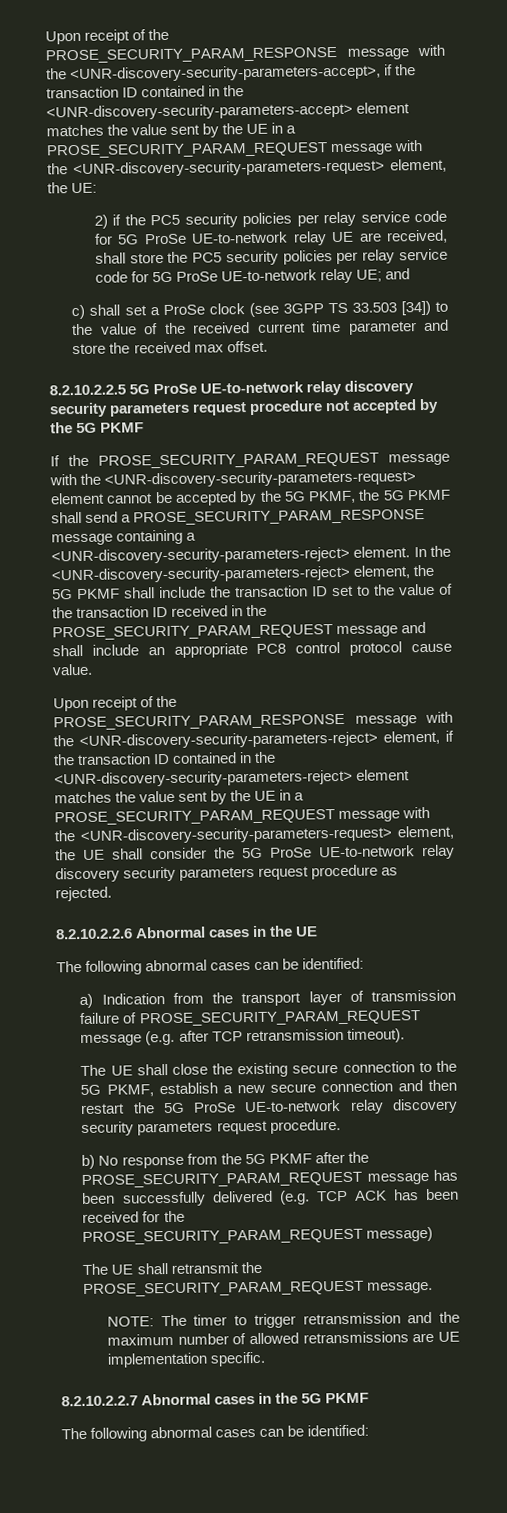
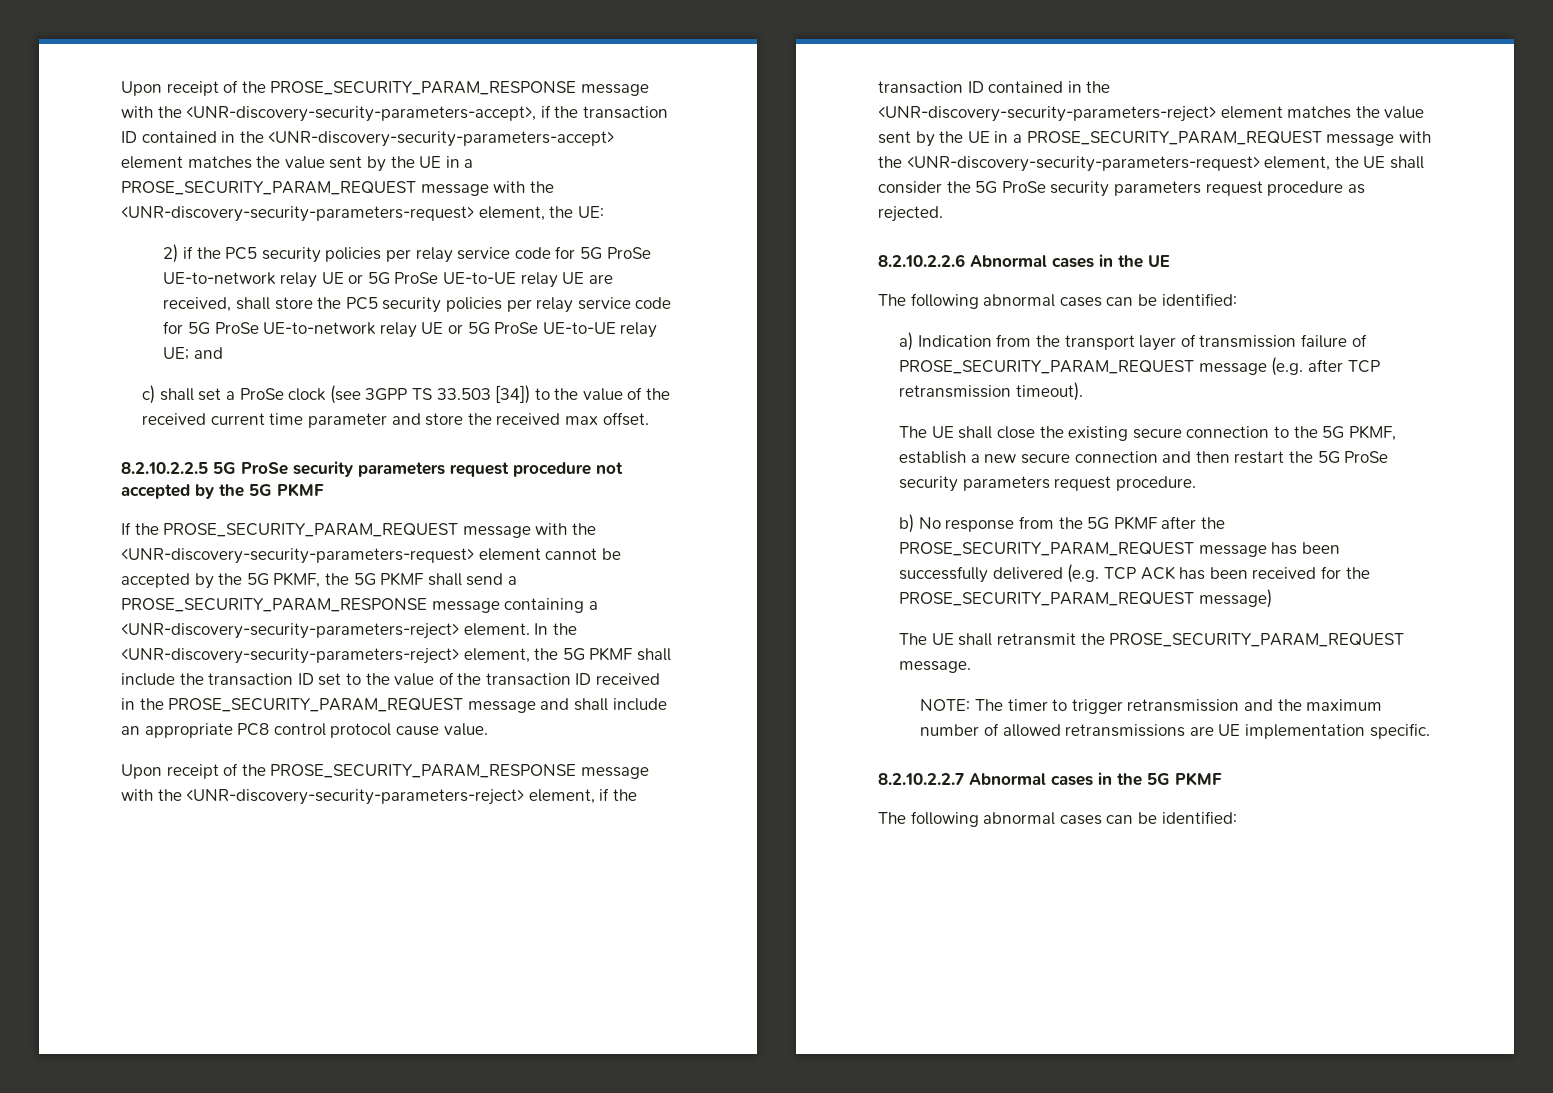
- 2) if the PC5 security policies per relay service code for 5G ProSe UE-to-network relay UE are received, shall store the PC5 security policies per relay service code for 5G ProSe UE-to-network relay UE; and
+ 2) if the PC5 security policies per relay service code for 5G ProSe UE-to-network relay UE or 5G ProSe UE-to-UE relay UE are received, shall store the PC5 security policies per relay service code for 5G ProSe UE-to-network relay UE or 5G ProSe UE-to-UE relay UE; and
- 8.2.10.2.2.5 5G ProSe UE-to-network relay discovery security parameters request procedure not accepted by the 5G PKMF
+ 8.2.10.2.2.5 5G ProSe security parameters request procedure not accepted by the 5G PKMF
- Upon receipt of the PROSE_SECURITY_PARAM_RESPONSE message with the <UNR-discovery-security-parameters-reject> element, if the transaction ID contained in the <UNR-discovery-security-parameters-reject> element matches the value sent by the UE in a PROSE_SECURITY_PARAM_REQUEST message with the <UNR-discovery-security-parameters-request> element, the UE shall consider the 5G ProSe UE-to-network relay discovery security parameters request procedure as rejected.
+ Upon receipt of the PROSE_SECURITY_PARAM_RESPONSE message with the <UNR-discovery-security-parameters-reject> element, if the transaction ID contained in the <UNR-discovery-security-parameters-reject> element matches the value sent by the UE in a PROSE_SECURITY_PARAM_REQUEST message with the <UNR-discovery-security-parameters-request> element, the UE shall consider the 5G ProSe security parameters request procedure as rejected.
- The UE shall close the existing secure connection to the 5G PKMF, establish a new secure connection and then restart the 5G ProSe UE-to-network relay discovery security parameters request procedure.
+ The UE shall close the existing secure connection to the 5G PKMF, establish a new secure connection and then restart the 5G ProSe security parameters request procedure.

